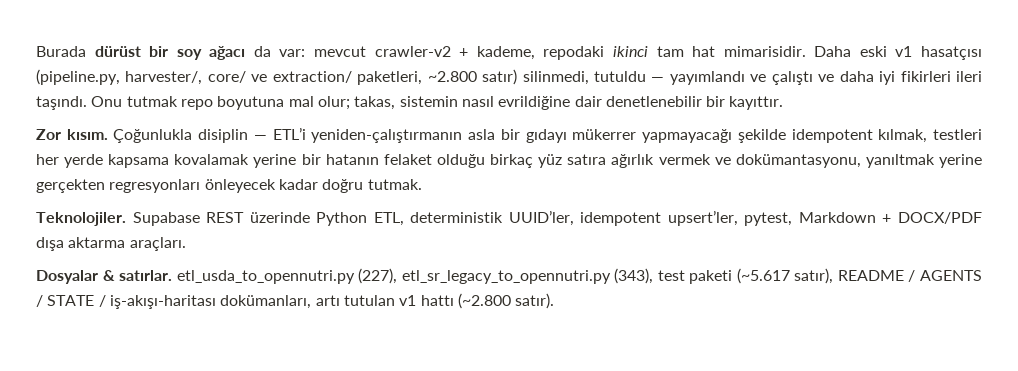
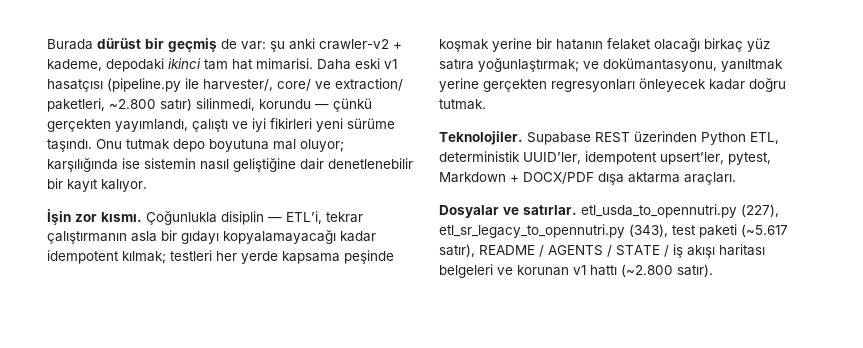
- Burada dürüst bir soy ağacı da var: mevcut crawler-v2 + kademe, repodaki ikinci tam hat mimarisidir.
+ Burada dürüst bir geçmiş de var: şu anki crawler-v2 + kademe, depodaki ikinci tam hat mimarisi.
- Daha eski v1 hasatçısı (pipeline.py, harvester/, core/ ve extraction/ paketleri, ~2.800 satır) silinmedi, tutuldu — yayımlandı ve çalıştı ve daha iyi fikirleri ileri taşındı.
+ Daha eski v1 hasatçısı (pipeline.py ile harvester/, core/ ve extraction/ paketleri, ~2.800 satır) silinmedi, korundu — çünkü gerçekten yayımlandı, çalıştı ve iyi fikirleri yeni sürüme taşındı.
- Onu tutmak repo boyutuna mal olur; takas, sistemin nasıl evrildiğine dair denetlenebilir bir kayıttır.
- Zor kısım. Çoğunlukla disiplin — ETL’i yeniden-çalıştırmanın asla bir gıdayı mükerrer yapmayacağı şekilde idempotent kılmak, testleri her yerde kapsama kovalamak yerine bir hatanın felaket olduğu birkaç yüz satıra ağırlık vermek ve dokümantasyonu, yanıltmak yerine gerçekten regresyonları önleyecek kadar doğru tutmak.
+ Onu tutmak depo boyutuna mal oluyor; karşılığında ise sistemin nasıl geliştiğine dair denetlenebilir bir kayıt kalıyor.
+ İşin zor kısmı. Çoğunlukla disiplin — ETL’i, tekrar çalıştırmanın asla bir gıdayı kopyalamayacağı kadar idempotent kılmak; testleri her yerde kapsama peşinde koşmak yerine bir hatanın felaket olacağı birkaç yüz satıra yoğunlaştırmak; ve dokümantasyonu, yanıltmak yerine gerçekten regresyonları önleyecek kadar doğru tutmak.
- Supabase REST üzerinde Python ETL, deterministik UUID’ler, idempotent upsert’ler, pytest, Markdown + DOCX/PDF dışa aktarma araçları.
+ Supabase REST üzerinden Python ETL, deterministik UUID’ler, idempotent upsert’ler, pytest, Markdown + DOCX/PDF dışa aktarma araçları.
- Dosyalar & satırlar. etl_usda_to_opennutri.py (227), etl_sr_legacy_to_opennutri.py (343), test paketi (~5.617 satır), README / AGENTS / STATE / iş-akışı-haritası dokümanları, artı tutulan v1 hattı (~2.800 satır).
+ Dosyalar ve satırlar. etl_usda_to_opennutri.py (227), etl_sr_legacy_to_opennutri.py (343), test paketi (~5.617 satır), README / AGENTS / STATE / iş akışı haritası belgeleri ve korunan v1 hattı (~2.800 satır).

